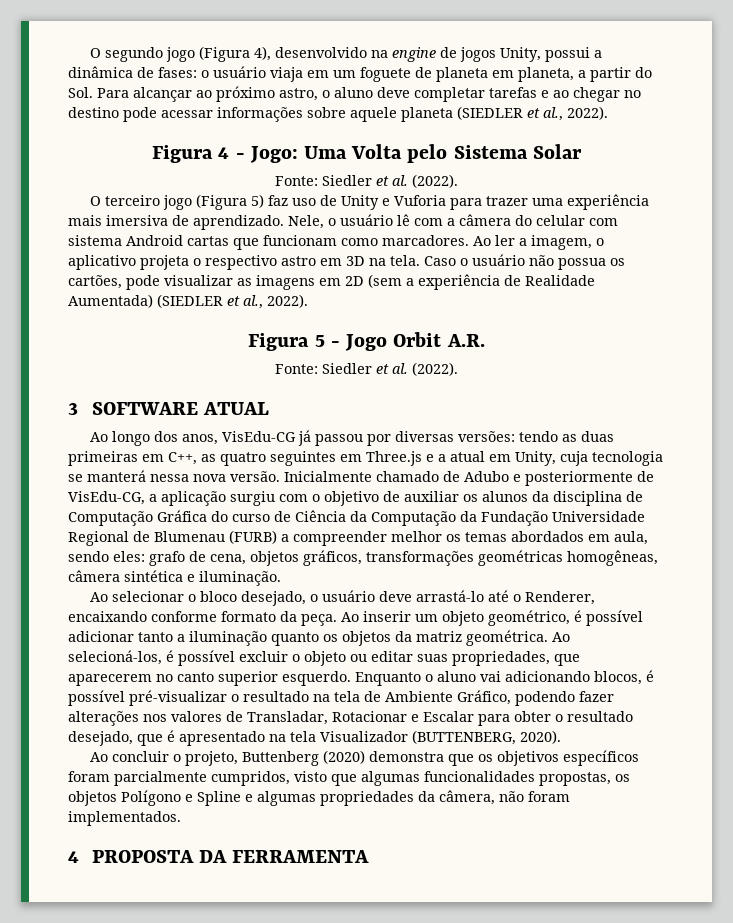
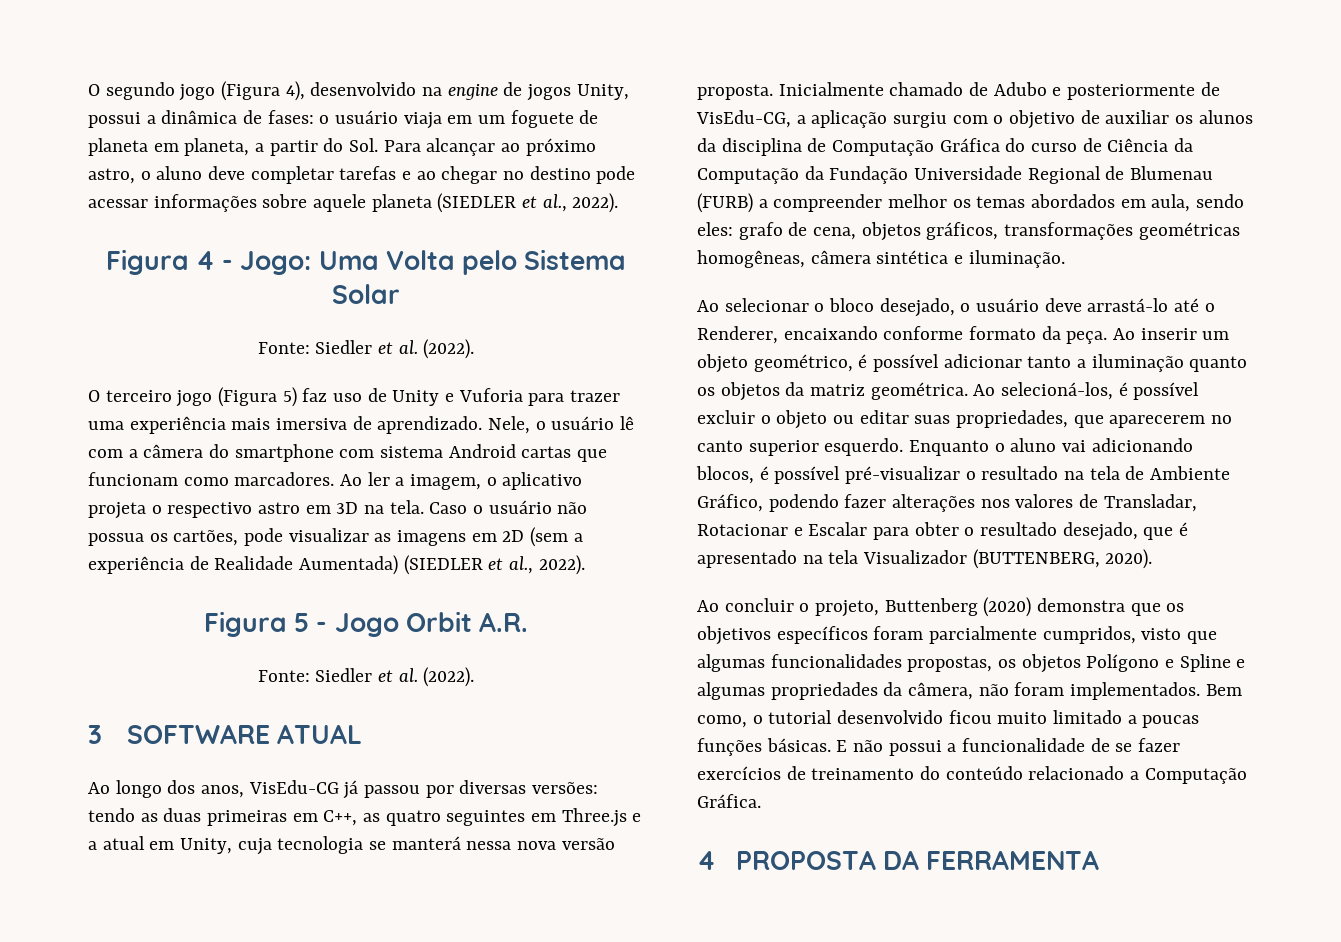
- Nele, o usuário lê com a câmera do celular com sistema Android cartas que funcionam como marcadores.
+ Nele, o usuário lê com a câmera do smartphone com sistema Android cartas que funcionam como marcadores.
- Ao longo dos anos, VisEdu-CG já passou por diversas versões: tendo as duas primeiras em C++, as quatro seguintes em Three.js e a atual em Unity, cuja tecnologia se manterá nessa nova versão.
+ Ao longo dos anos, VisEdu-CG já passou por diversas versões: tendo as duas primeiras em C++, as quatro seguintes em Three.js e a atual em Unity, cuja tecnologia se manterá nessa nova versão proposta.
+ Bem como, o tutorial desenvolvido ficou muito limitado a poucas funções básicas. E não possui a funcionalidade de se fazer exercícios de treinamento do conteúdo relacionado a Computação Gráfica.

